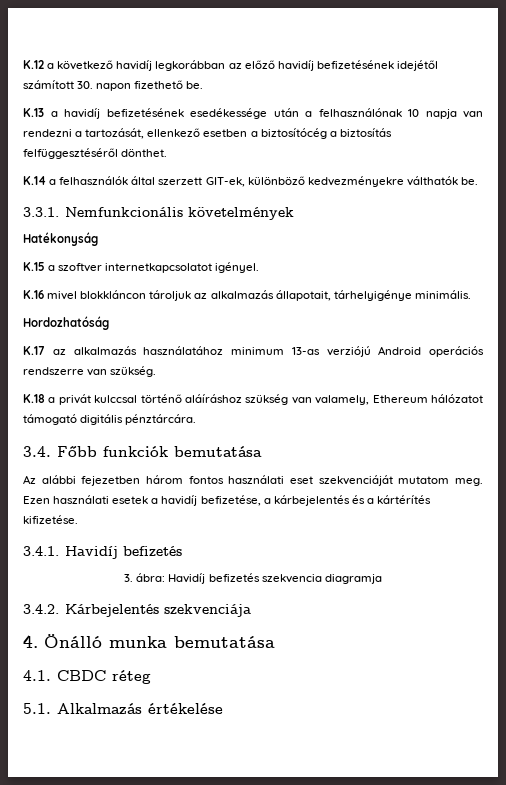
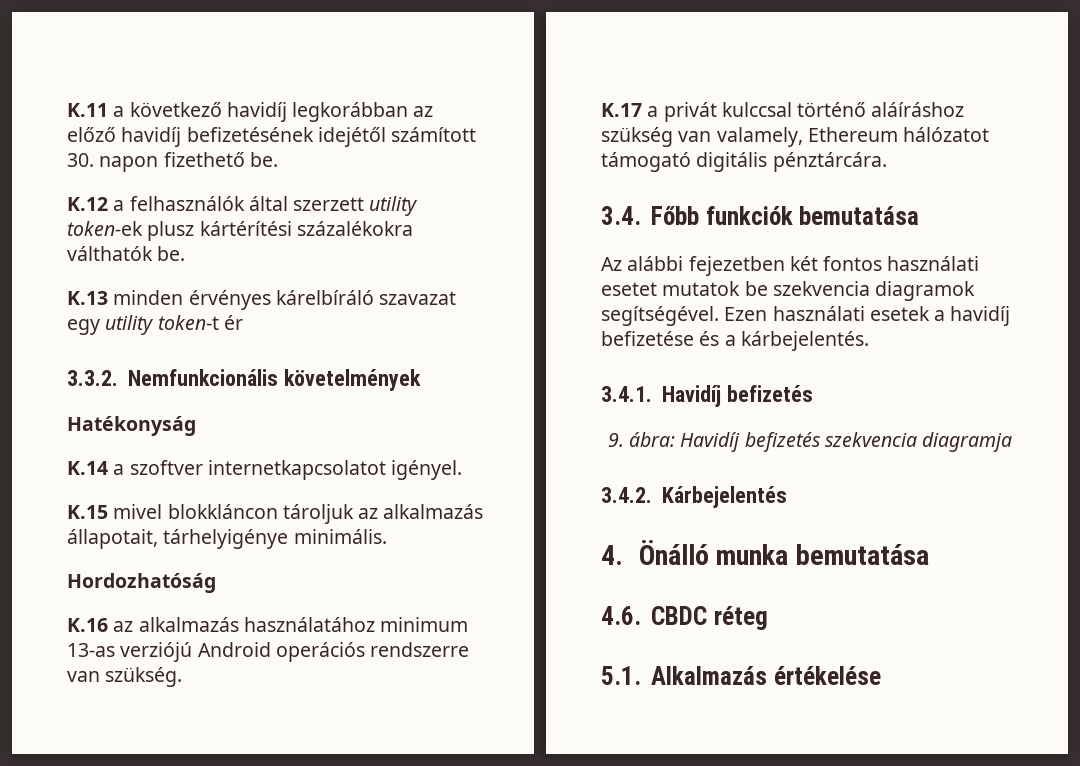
- K.12 a következő havidíj legkorábban az előző havidíj befizetésének idejétől számított 30. napon fizethető be.
+ K.11 a következő havidíj legkorábban az előző havidíj befizetésének idejétől számított 30. napon fizethető be.
- K.13 a havidíj befizetésének esedékessége után a felhasználónak 10 napja van rendezni a tartozását, ellenkező esetben a biztosítócég a biztosítás felfüggesztéséről dönthet.
- K.14 a felhasználók által szerzett GIT-ek, különböző kedvezményekre válthatók be.
- 3.3.1. Nemfunkcionális követelmények
+ K.12 a felhasználók által szerzett utility token-ek plusz kártérítési százalékokra válthatók be.
+ K.13 minden érvényes kárelbíráló szavazat egy utility token-t ér
+ 3.3.2. Nemfunkcionális követelmények
- K.15 a szoftver internetkapcsolatot igényel.
+ K.14 a szoftver internetkapcsolatot igényel.
- K.16 mivel blokkláncon tároljuk az alkalmazás állapotait, tárhelyigénye minimális.
+ K.15 mivel blokkláncon tároljuk az alkalmazás állapotait, tárhelyigénye minimális.
- K.17 az alkalmazás használatához minimum 13-as verziójú Android operációs rendszerre van szükség.
+ K.16 az alkalmazás használatához minimum 13-as verziójú Android operációs rendszerre van szükség.
- K.18 a privát kulccsal történő aláíráshoz szükség van valamely, Ethereum hálózatot támogató digitális pénztárcára.
+ K.17 a privát kulccsal történő aláíráshoz szükség van valamely, Ethereum hálózatot támogató digitális pénztárcára.
- Az alábbi fejezetben három fontos használati eset szekvenciáját mutatom meg.
+ Az alábbi fejezetben két fontos használati esetet mutatok be szekvencia diagramok segítségével.
- Ezen használati esetek a havidíj befizetése, a kárbejelentés és a kártérítés kifizetése.
+ Ezen használati esetek a havidíj befizetése és a kárbejelentés.
- 3. ábra: Havidíj befizetés szekvencia diagramja
+ 9. ábra: Havidíj befizetés szekvencia diagramja
- 3.4.2. Kárbejelentés szekvenciája
+ 3.4.2. Kárbejelentés
- 4.1. CBDC réteg
+ 4.6. CBDC réteg

